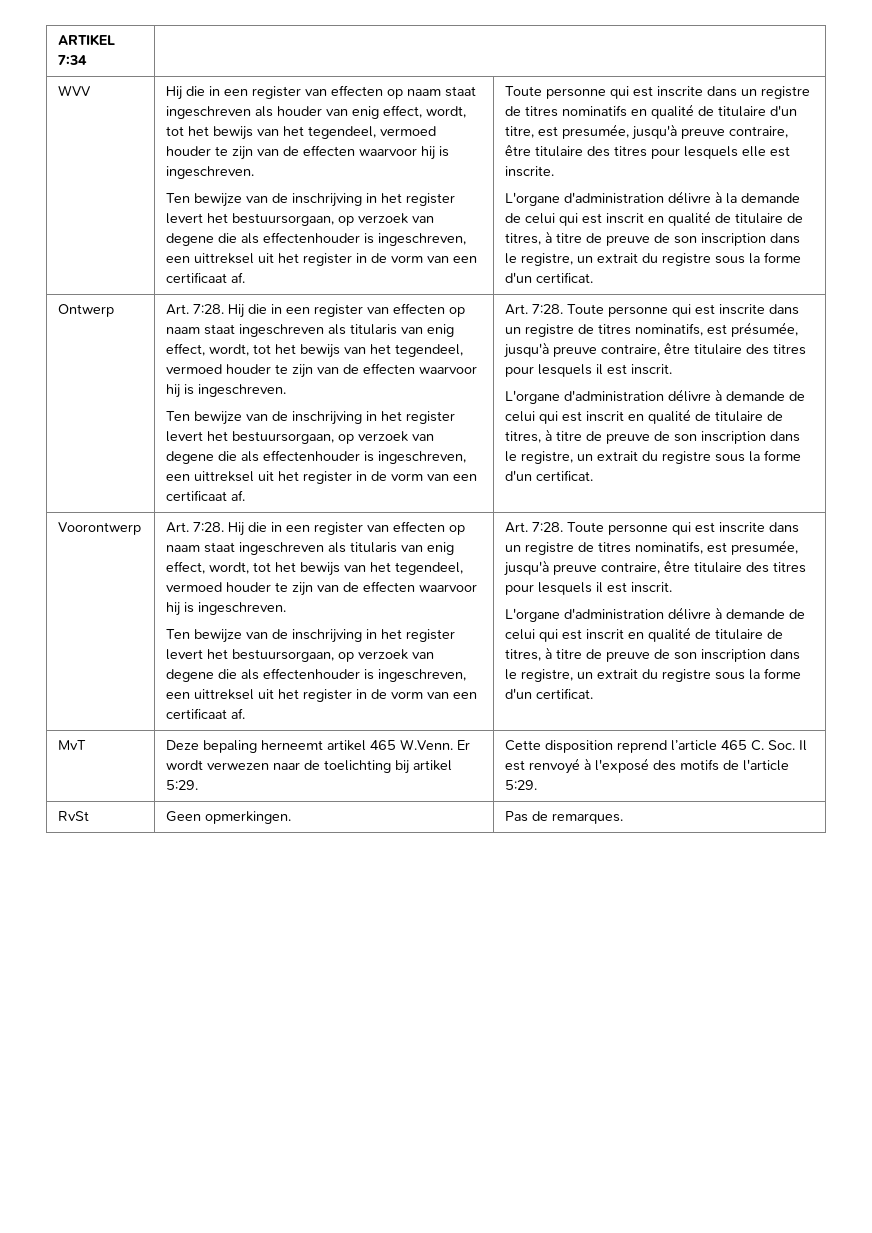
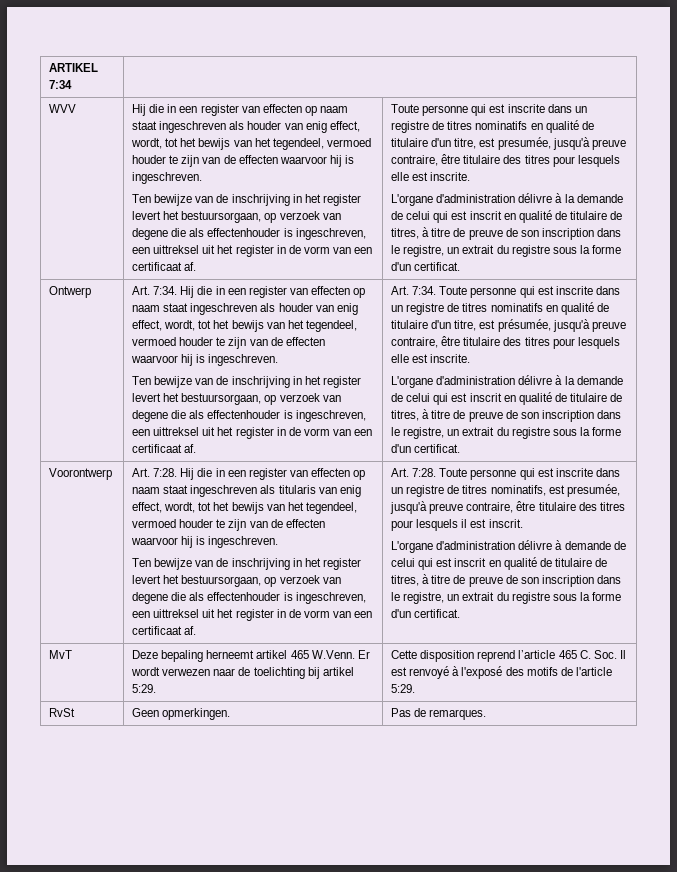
- Ontwerp | Art. 7:28. Hij die in een register van effecten op naam staat ingeschreven als titularis van enig effect, wordt, tot het bewijs van het tegendeel, vermoed houder te zijn van de effecten waarvoor hij is ingeschreven.
- Ten bewijze van de inschrijving in het register levert het bestuursorgaan, op verzoek van degene die als effectenhouder is ingeschreven, een uittreksel uit het register in de vorm van een certificaat af. | Art. 7:28.
+ Ontwerp | Art. 7:34. Hij die in een register van effecten op naam staat ingeschreven als houder van enig effect, wordt, tot het bewijs van het tegendeel, vermoed houder te zijn van de effecten waarvoor hij is ingeschreven.
+ Ten bewijze van de inschrijving in het register levert het bestuursorgaan, op verzoek van degene die als effectenhouder is ingeschreven, een uittreksel uit het register in de vorm van een certificaat af. | Art. 7:34.
- Toute personne qui est inscrite dans un registre de titres nominatifs, est présumée, jusqu'à preuve contraire, être titulaire des titres pour lesquels il est inscrit.
- L'organe d'administration délivre à demande de celui qui est inscrit en qualité de titulaire de titres, à titre de preuve de son inscription dans le registre, un extrait du registre sous la forme d'un certificat.
+ Toute personne qui est inscrite dans un registre de titres nominatifs en qualité de titulaire d'un titre, est présumée, jusqu'à preuve contraire, être titulaire des titres pour lesquels elle est inscrite.
+ L'organe d'administration délivre à la demande de celui qui est inscrit en qualité de titulaire de titres, à titre de preuve de son inscription dans le registre, un extrait du registre sous la forme d'un certificat.

